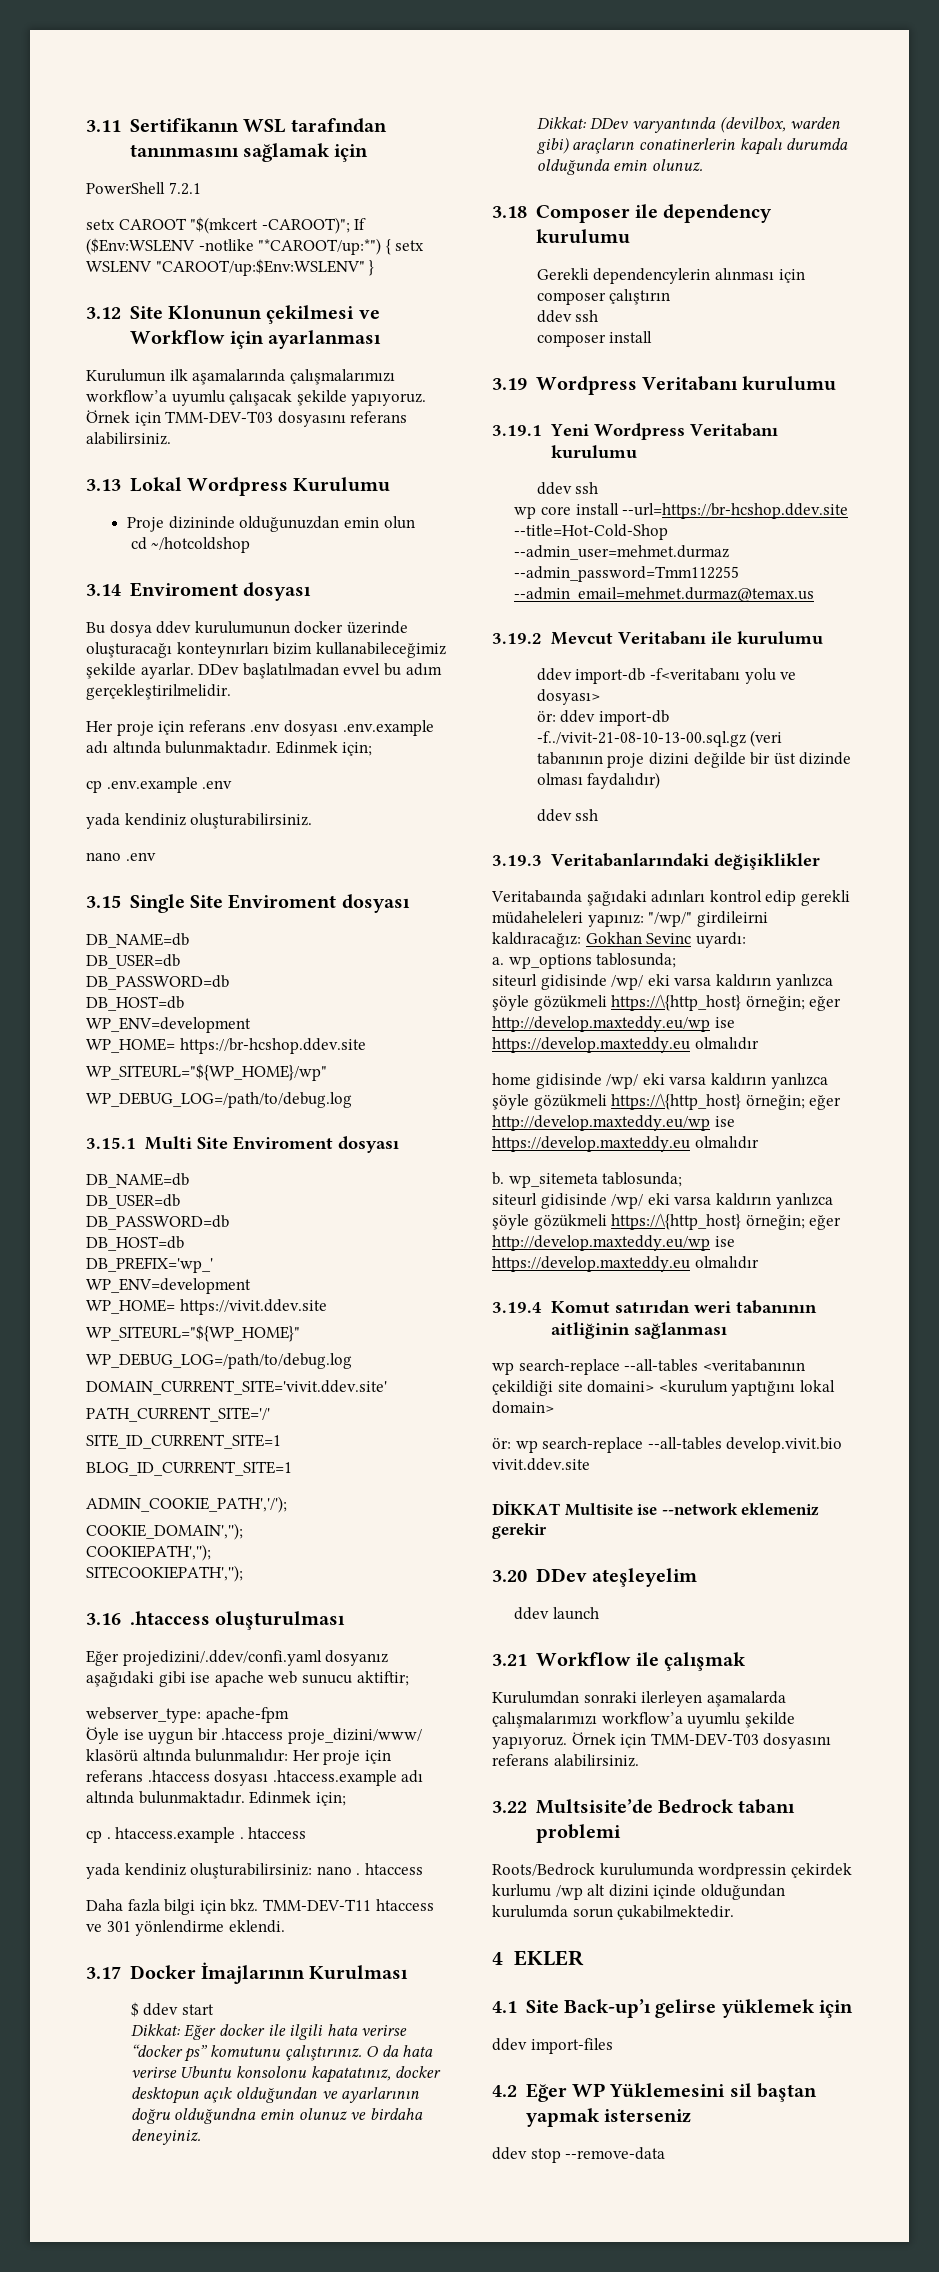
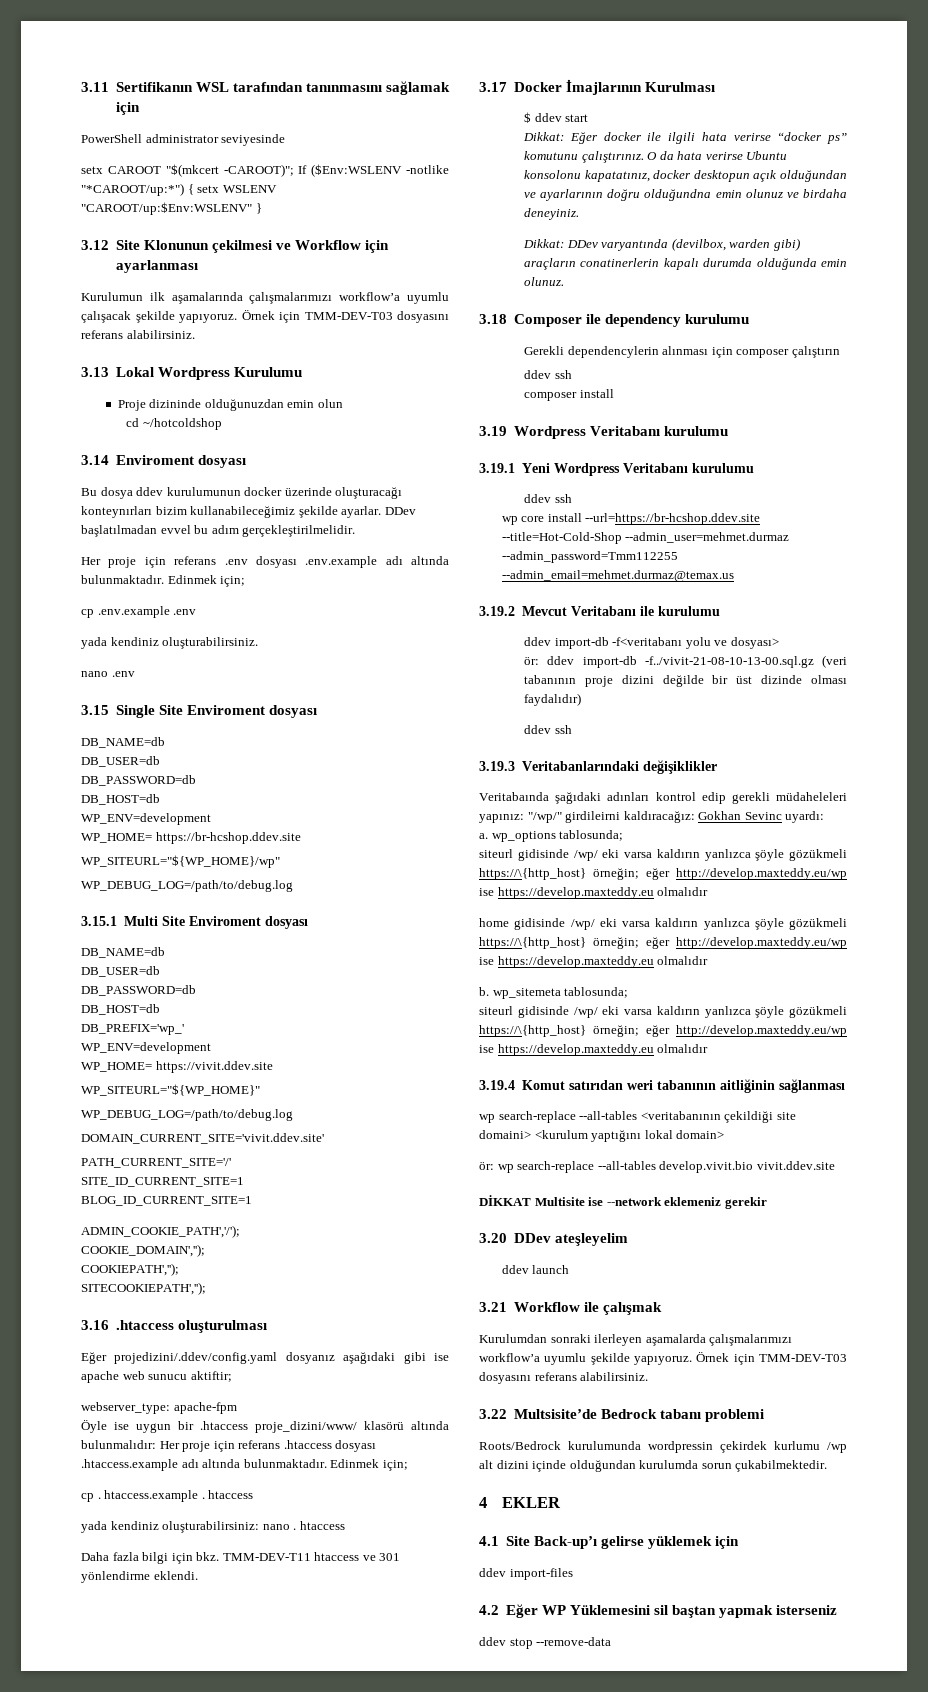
- PowerShell 7.2.1
+ PowerShell administrator seviyesinde
- Eğer projedizini/.ddev/confi.yaml dosyanız aşağıdaki gibi ise apache web sunucu aktiftir;
+ Eğer projedizini/.ddev/config.yaml dosyanız aşağıdaki gibi ise apache web sunucu aktiftir;

